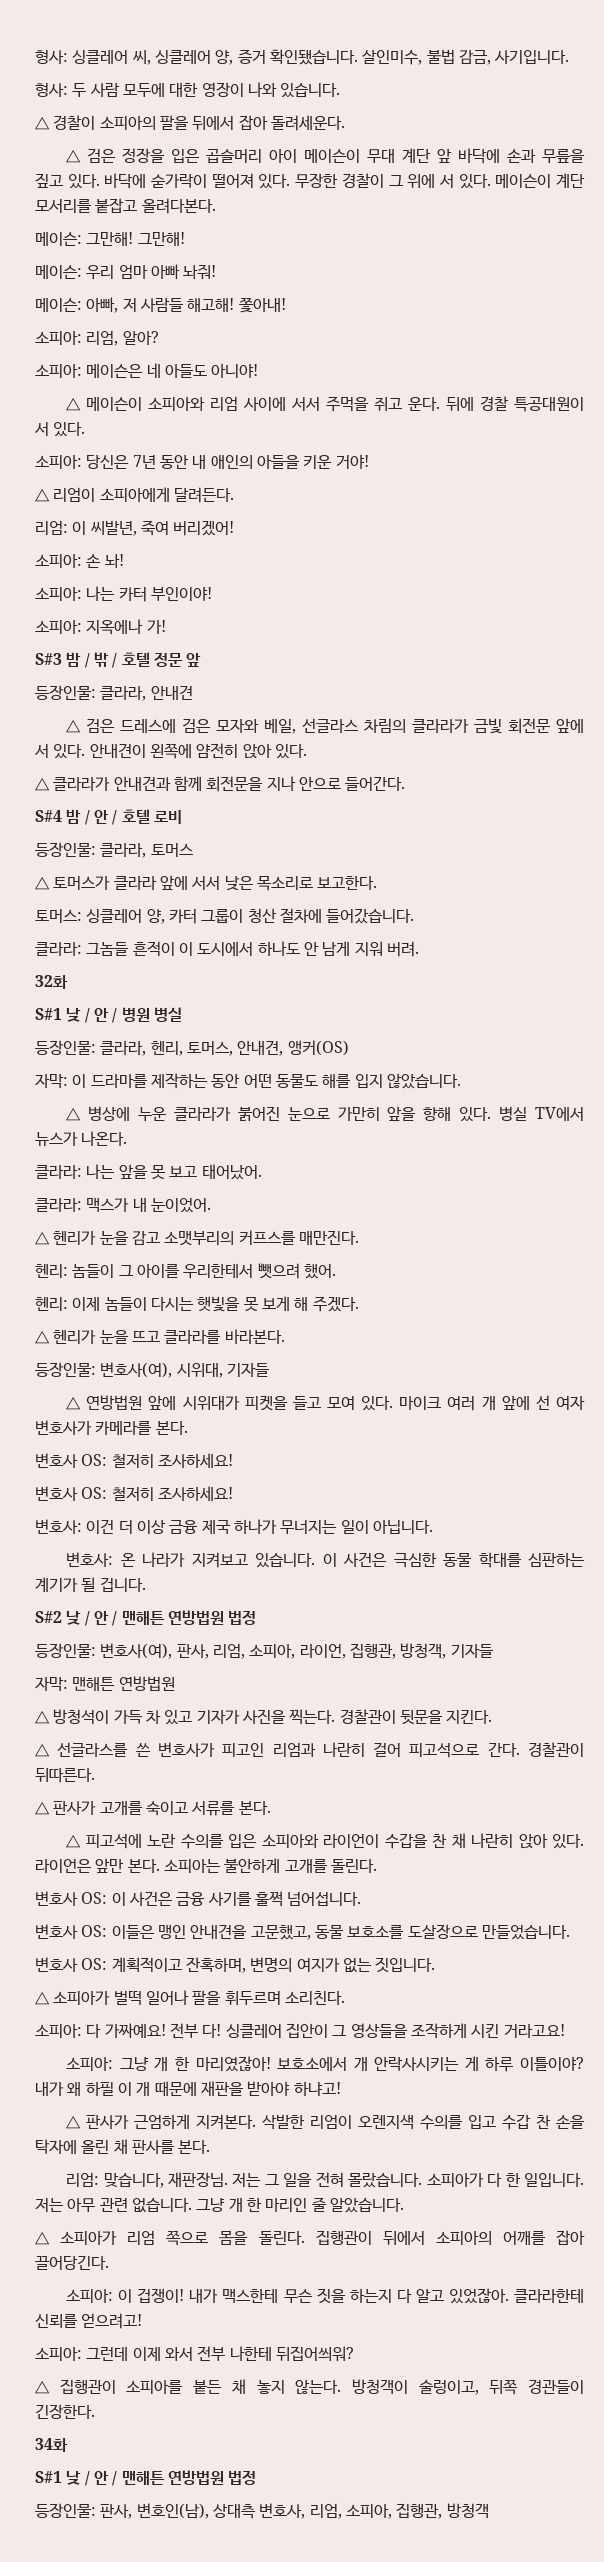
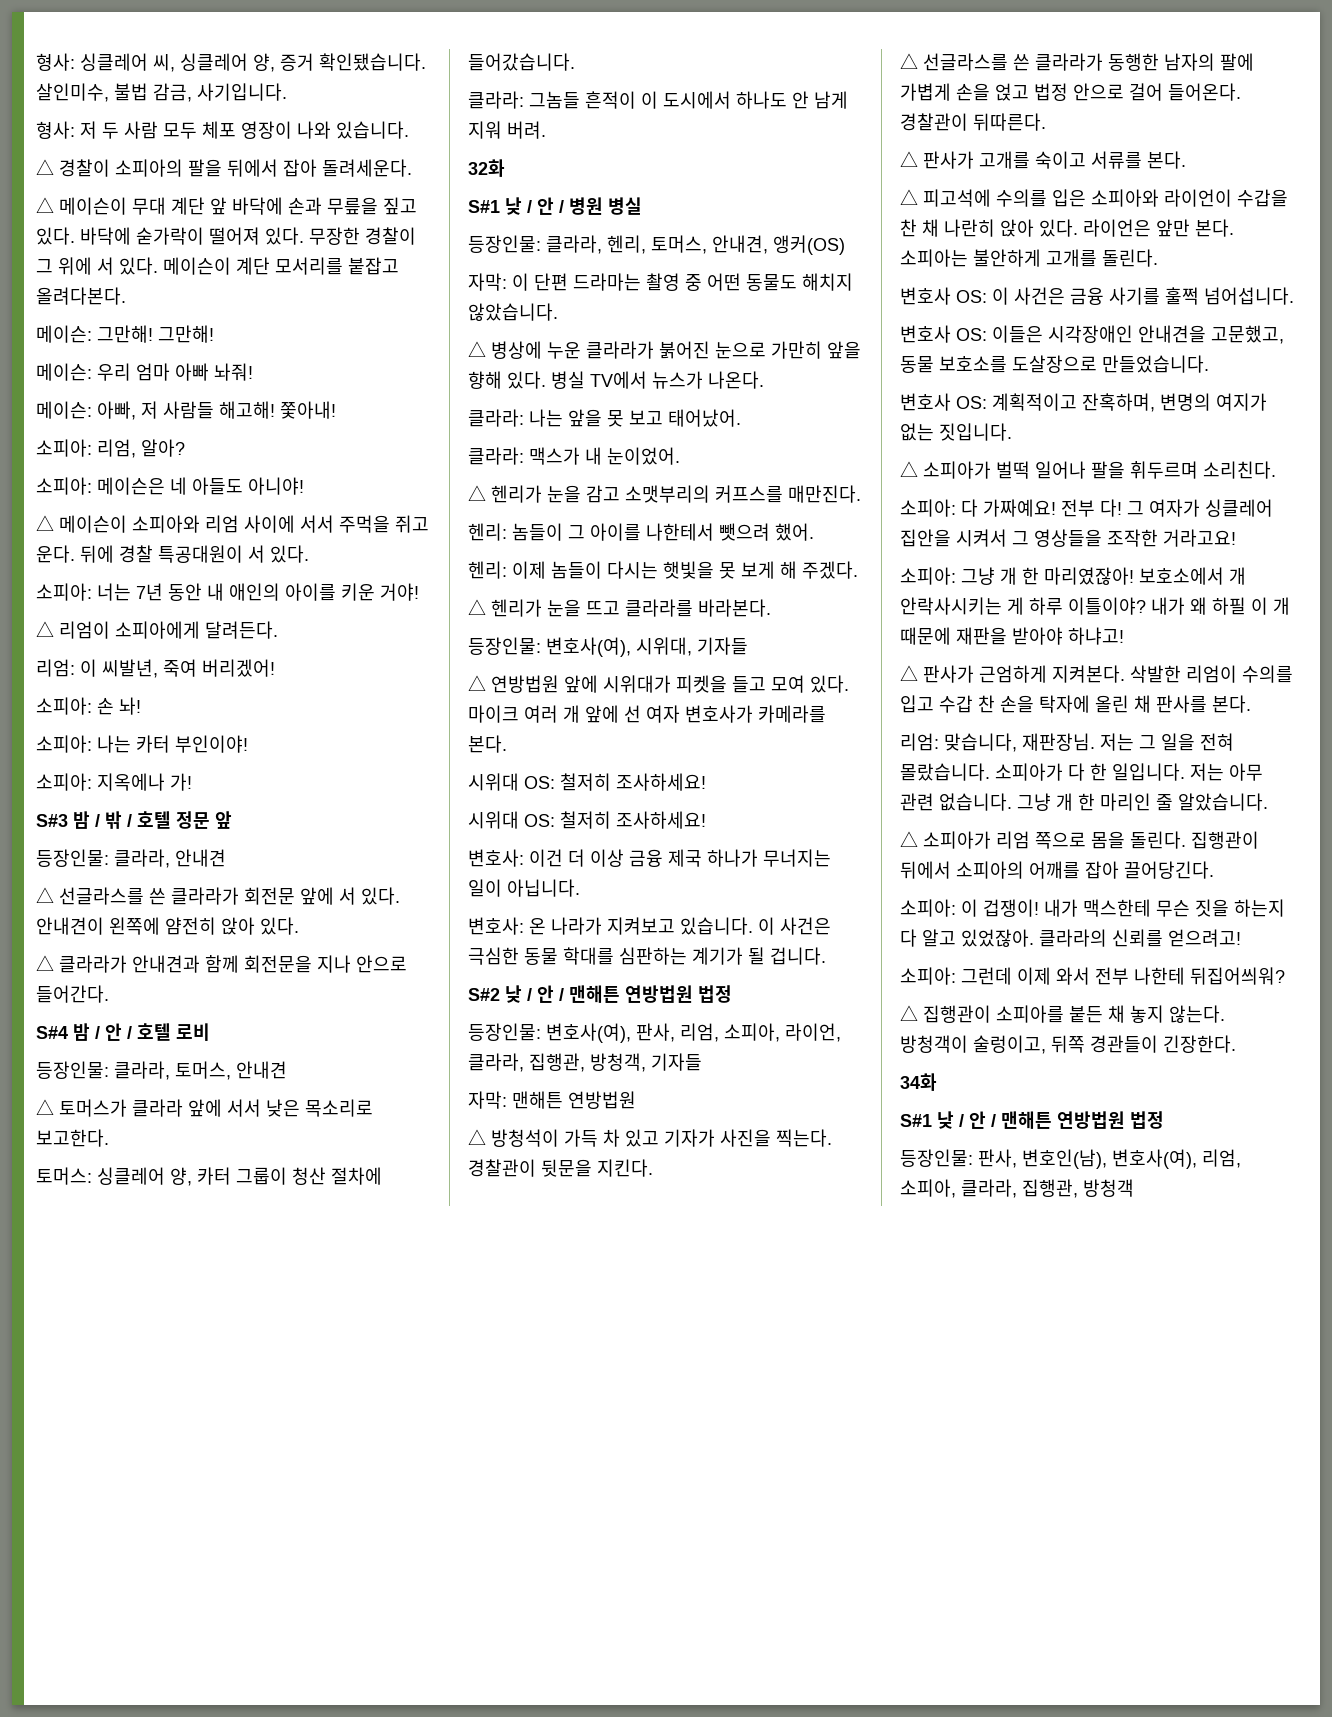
- 형사: 두 사람 모두에 대한 영장이 나와 있습니다.
+ 형사: 저 두 사람 모두 체포 영장이 나와 있습니다.
- △ 검은 정장을 입은 곱슬머리 아이 메이슨이 무대 계단 앞 바닥에 손과 무릎을 짚고 있다.
+ △ 메이슨이 무대 계단 앞 바닥에 손과 무릎을 짚고 있다.
- 소피아: 당신은 7년 동안 내 애인의 아들을 키운 거야!
+ 소피아: 너는 7년 동안 내 애인의 아이를 키운 거야!
- △ 검은 드레스에 검은 모자와 베일, 선글라스 차림의 클라라가 금빛 회전문 앞에 서 있다.
+ △ 선글라스를 쓴 클라라가 회전문 앞에 서 있다.
- 등장인물: 클라라, 토머스
+ 등장인물: 클라라, 토머스, 안내견
- 자막: 이 드라마를 제작하는 동안 어떤 동물도 해를 입지 않았습니다.
+ 자막: 이 단편 드라마는 촬영 중 어떤 동물도 해치지 않았습니다.
- 헨리: 놈들이 그 아이를 우리한테서 뺏으려 했어.
+ 헨리: 놈들이 그 아이를 나한테서 뺏으려 했어.
  마이크 여러 개 앞에 선 여자 변호사가 카메라를 본다.
- 변호사 OS: 철저히 조사하세요!
- 변호사 OS: 철저히 조사하세요!
+ 시위대 OS: 철저히 조사하세요!
+ 시위대 OS: 철저히 조사하세요!
- 등장인물: 변호사(여), 판사, 리엄, 소피아, 라이언, 집행관, 방청객, 기자들
+ 등장인물: 변호사(여), 판사, 리엄, 소피아, 라이언, 클라라, 집행관, 방청객, 기자들
- △ 선글라스를 쓴 변호사가 피고인 리엄과 나란히 걸어 피고석으로 간다.
+ △ 선글라스를 쓴 클라라가 동행한 남자의 팔에 가볍게 손을 얹고 법정 안으로 걸어 들어온다.
- △ 피고석에 노란 수의를 입은 소피아와 라이언이 수갑을 찬 채 나란히 앉아 있다.
+ △ 피고석에 수의를 입은 소피아와 라이언이 수갑을 찬 채 나란히 앉아 있다.
- 변호사 OS: 이들은 맹인 안내견을 고문했고, 동물 보호소를 도살장으로 만들었습니다.
+ 변호사 OS: 이들은 시각장애인 안내견을 고문했고, 동물 보호소를 도살장으로 만들었습니다.
- 싱클레어 집안이 그 영상들을 조작하게 시킨 거라고요!
+ 그 여자가 싱클레어 집안을 시켜서 그 영상들을 조작한 거라고요!
- 삭발한 리엄이 오렌지색 수의를 입고 수갑 찬 손을 탁자에 올린 채 판사를 본다.
+ 삭발한 리엄이 수의를 입고 수갑 찬 손을 탁자에 올린 채 판사를 본다.
- 클라라한테 신뢰를 얻으려고!
+ 클라라의 신뢰를 얻으려고!
- 등장인물: 판사, 변호인(남), 상대측 변호사, 리엄, 소피아, 집행관, 방청객
+ 등장인물: 판사, 변호인(남), 변호사(여), 리엄, 소피아, 클라라, 집행관, 방청객

